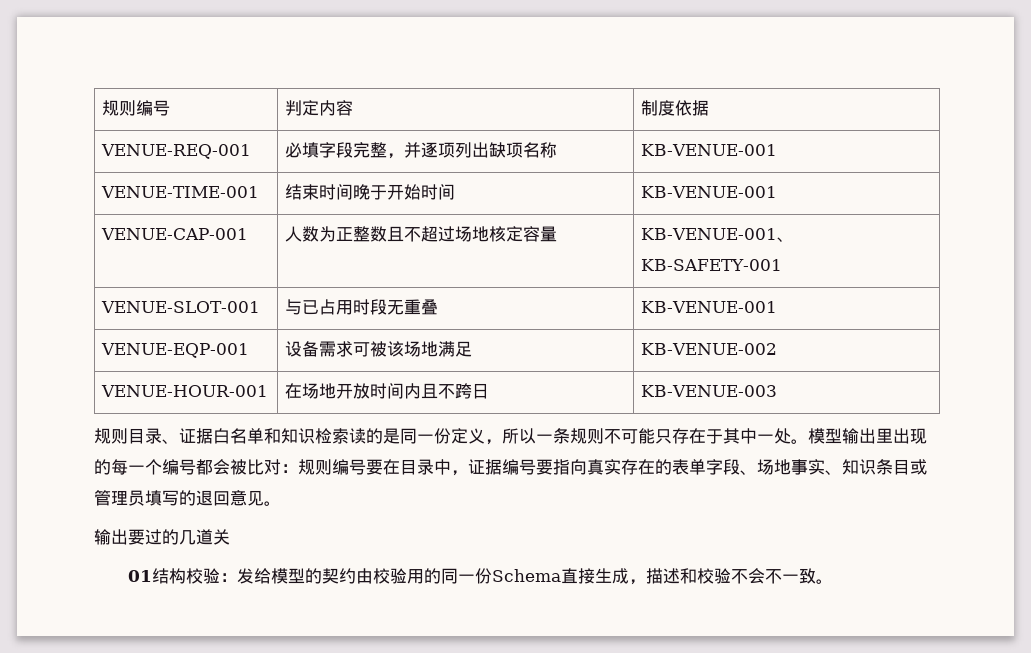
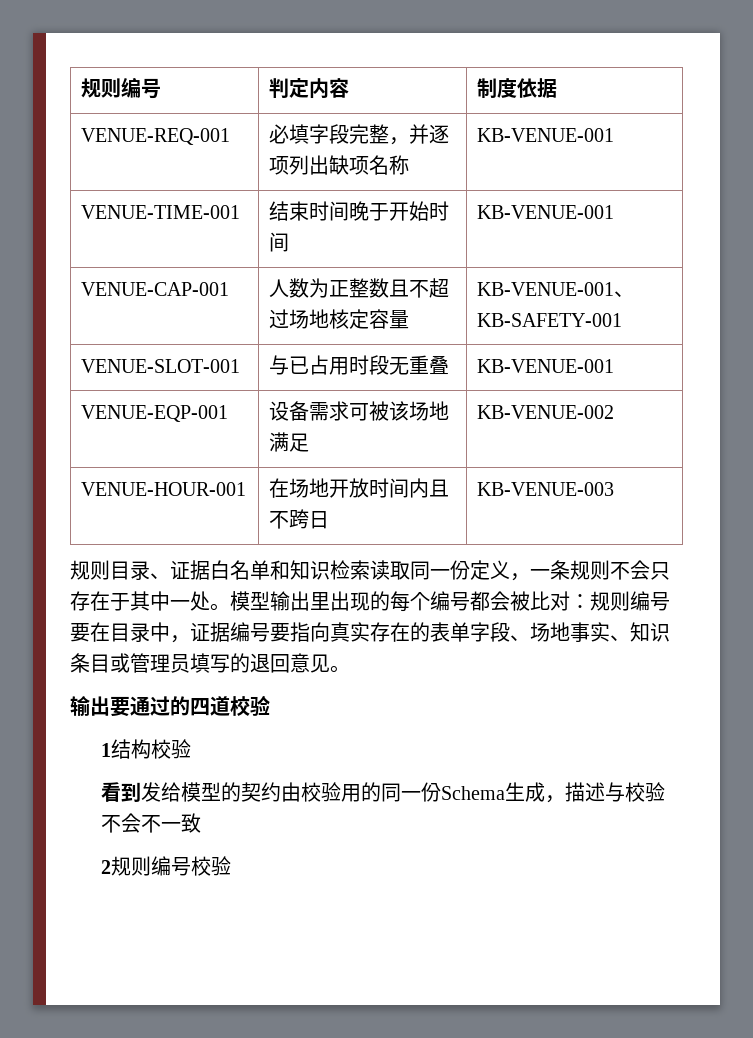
- 规则目录、证据白名单和知识检索读的是同一份定义，所以一条规则不可能只存在于其中一处。
+ 规则目录、证据白名单和知识检索读取同一份定义，一条规则不会只存在于其中一处。
- 模型输出里出现的每一个编号都会被比对：规则编号要在目录中，证据编号要指向真实存在的表单字段、场地事实、知识条目或管理员填写的退回意见。
+ 模型输出里出现的每个编号都会被比对：规则编号要在目录中，证据编号要指向真实存在的表单字段、场地事实、知识条目或管理员填写的退回意见。
- 输出要过的几道关
- 01结构校验：发给模型的契约由校验用的同一份Schema直接生成，描述和校验不会不一致。
+ 输出要通过的四道校验
+ 1结构校验
+ 看到发给模型的契约由校验用的同一份Schema生成，描述与校验不会不一致
+ 2规则编号校验

